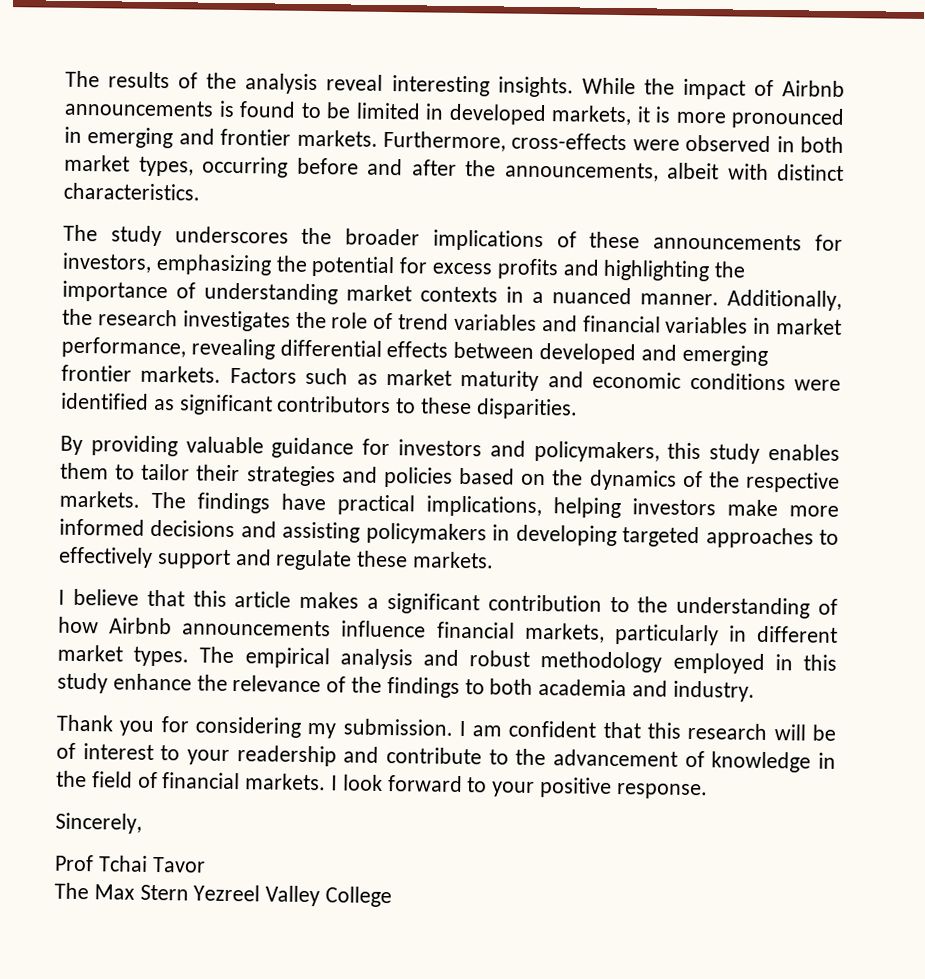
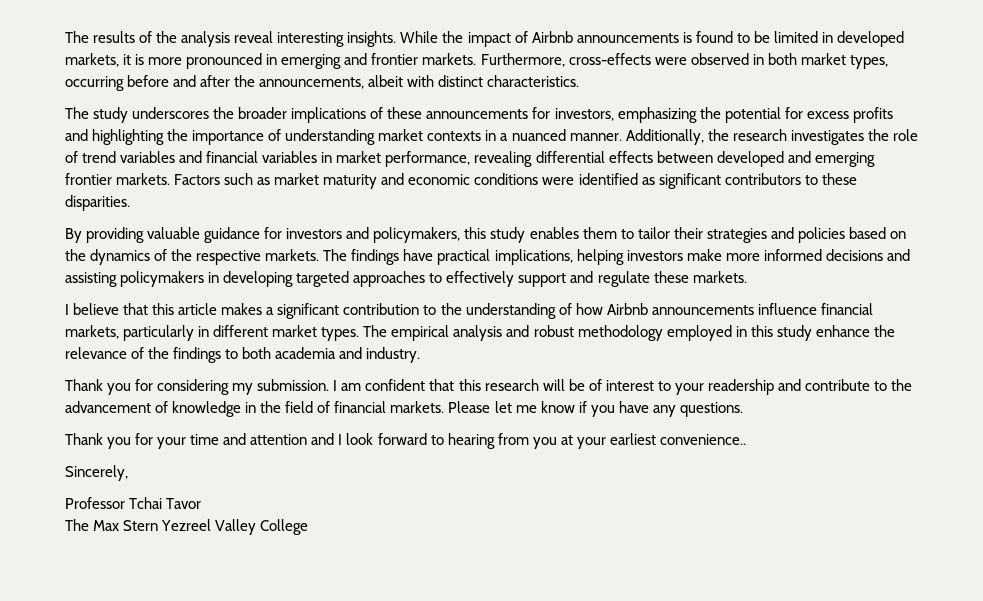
- I look forward to your positive response.
+ Please let me know if you have any questions.
+ Thank you for your time and attention and I look forward to hearing from you at your earliest convenience..
- Prof Tchai Tavor
+ Professor Tchai Tavor

